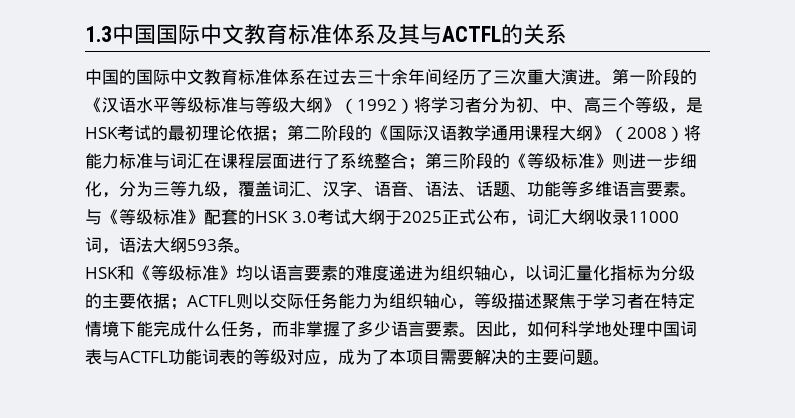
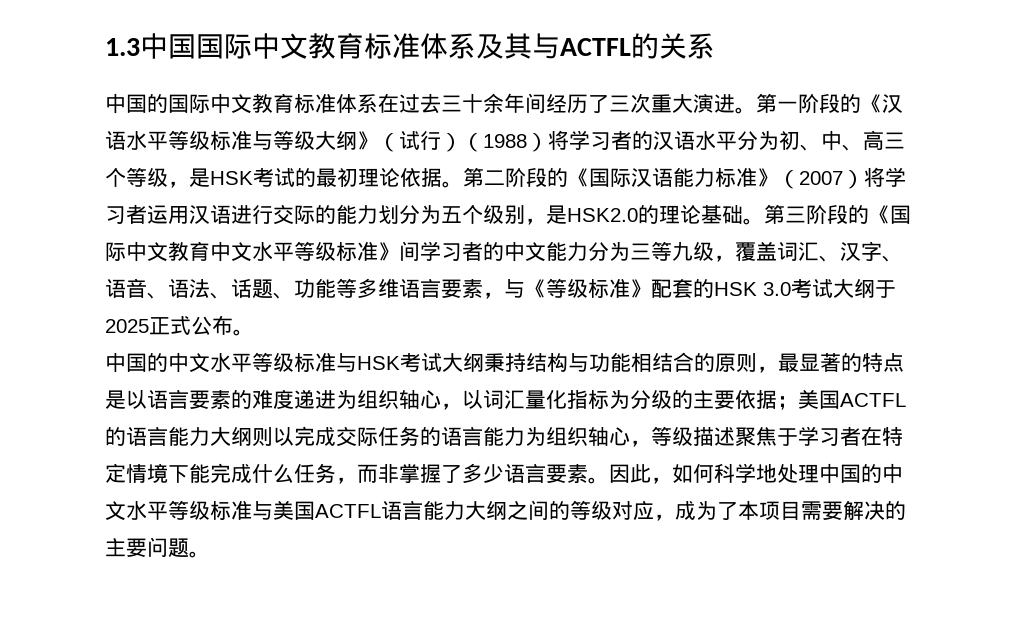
- 第一阶段的《汉语水平等级标准与等级大纲》（1992）将学习者分为初、中、高三个等级，是HSK考试的最初理论依据；
+ 第一阶段的《汉语水平等级标准与等级大纲》（试行）（1988）将学习者的汉语水平分为初、中、高三个等级，是HSK考试的最初理论依据。
- 第二阶段的《国际汉语教学通用课程大纲》（2008）将能力标准与词汇在课程层面进行了系统整合；第三阶段的《等级标准》则进一步细化，分为三等九级，覆盖词汇、汉字、语音、语法、话题、功能等多维语言要素。与《等级标准》配套的HSK 3.0考试大纲于2025正式公布，词汇大纲收录11000词，语法大纲593条。
- HSK和《等级标准》均以语言要素的难度递进为组织轴心，以词汇量化指标为分级的主要依据；
+ 第二阶段的《国际汉语能力标准》（2007）将学习者运用汉语进行交际的能力划分为五个级别，是HSK2.0的理论基础。第三阶段的《国际中文教育中文水平等级标准》间学习者的中文能力分为三等九级，覆盖词汇、汉字、语音、语法、话题、功能等多维语言要素，与《等级标准》配套的HSK 3.0考试大纲于2025正式公布。
+ 中国的中文水平等级标准与HSK考试大纲秉持结构与功能相结合的原则，最显著的特点是以语言要素的难度递进为组织轴心，以词汇量化指标为分级的主要依据；
- ACTFL则以交际任务能力为组织轴心，等级描述聚焦于学习者在特定情境下能完成什么任务，而非掌握了多少语言要素。
+ 美国ACTFL的语言能力大纲则以完成交际任务的语言能力为组织轴心，等级描述聚焦于学习者在特定情境下能完成什么任务，而非掌握了多少语言要素。
- 因此，如何科学地处理中国词表与ACTFL功能词表的等级对应，成为了本项目需要解决的主要问题。
+ 因此，如何科学地处理中国的中文水平等级标准与美国ACTFL语言能力大纲之间的等级对应，成为了本项目需要解决的主要问题。

